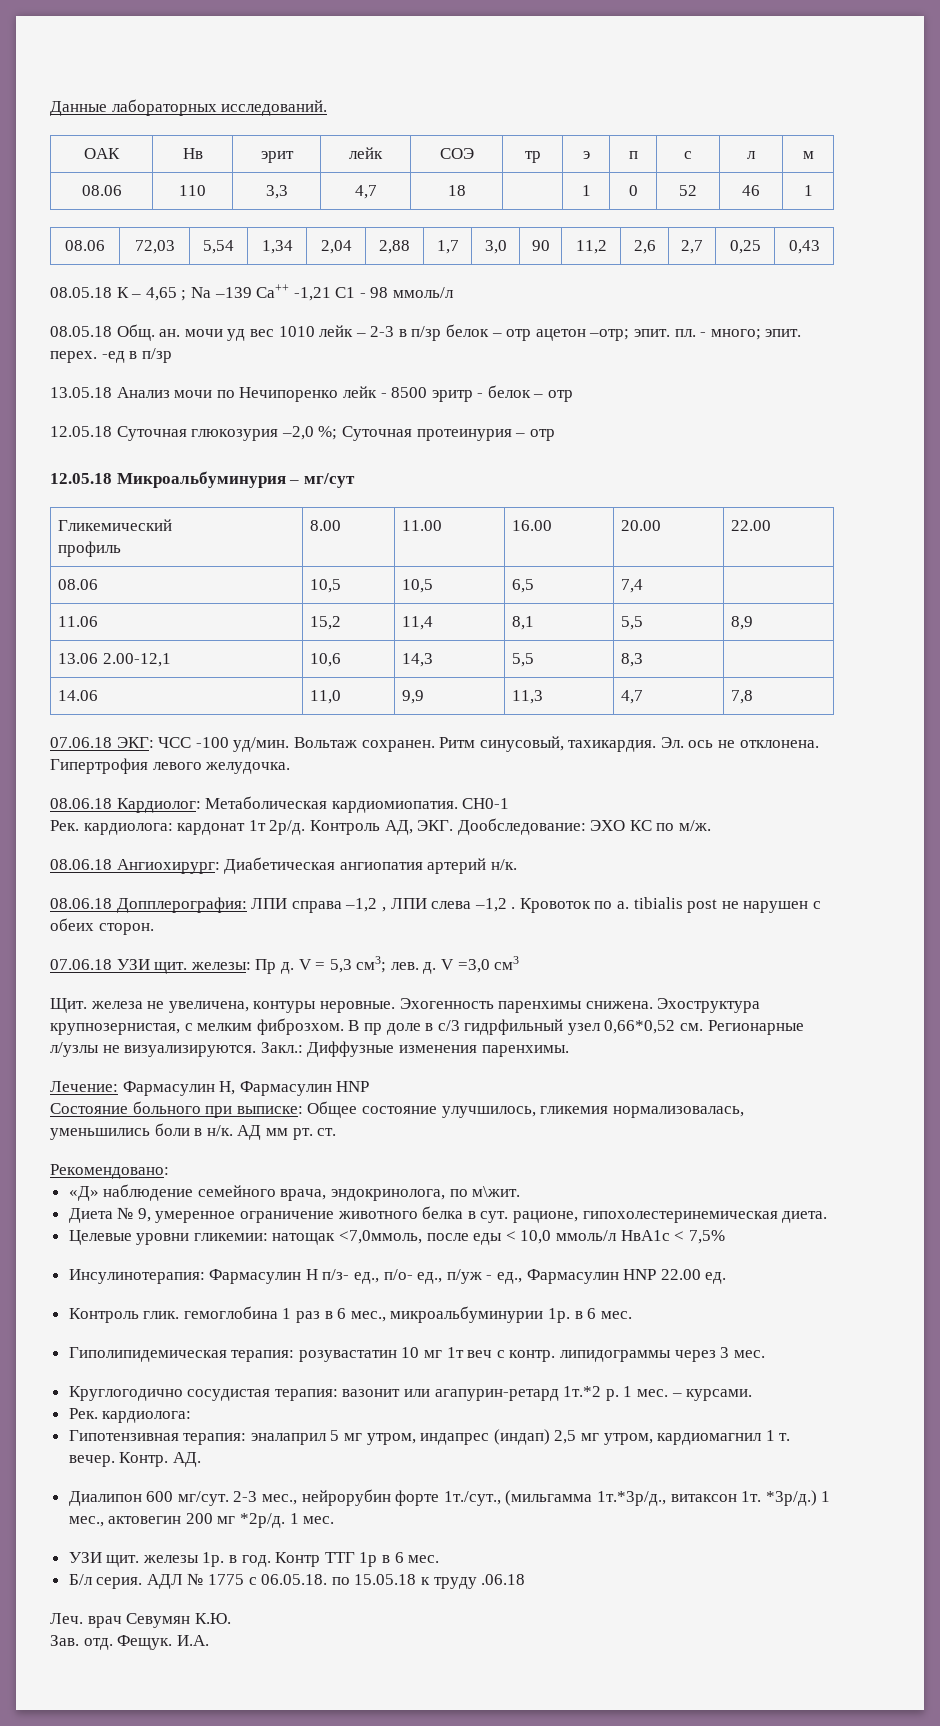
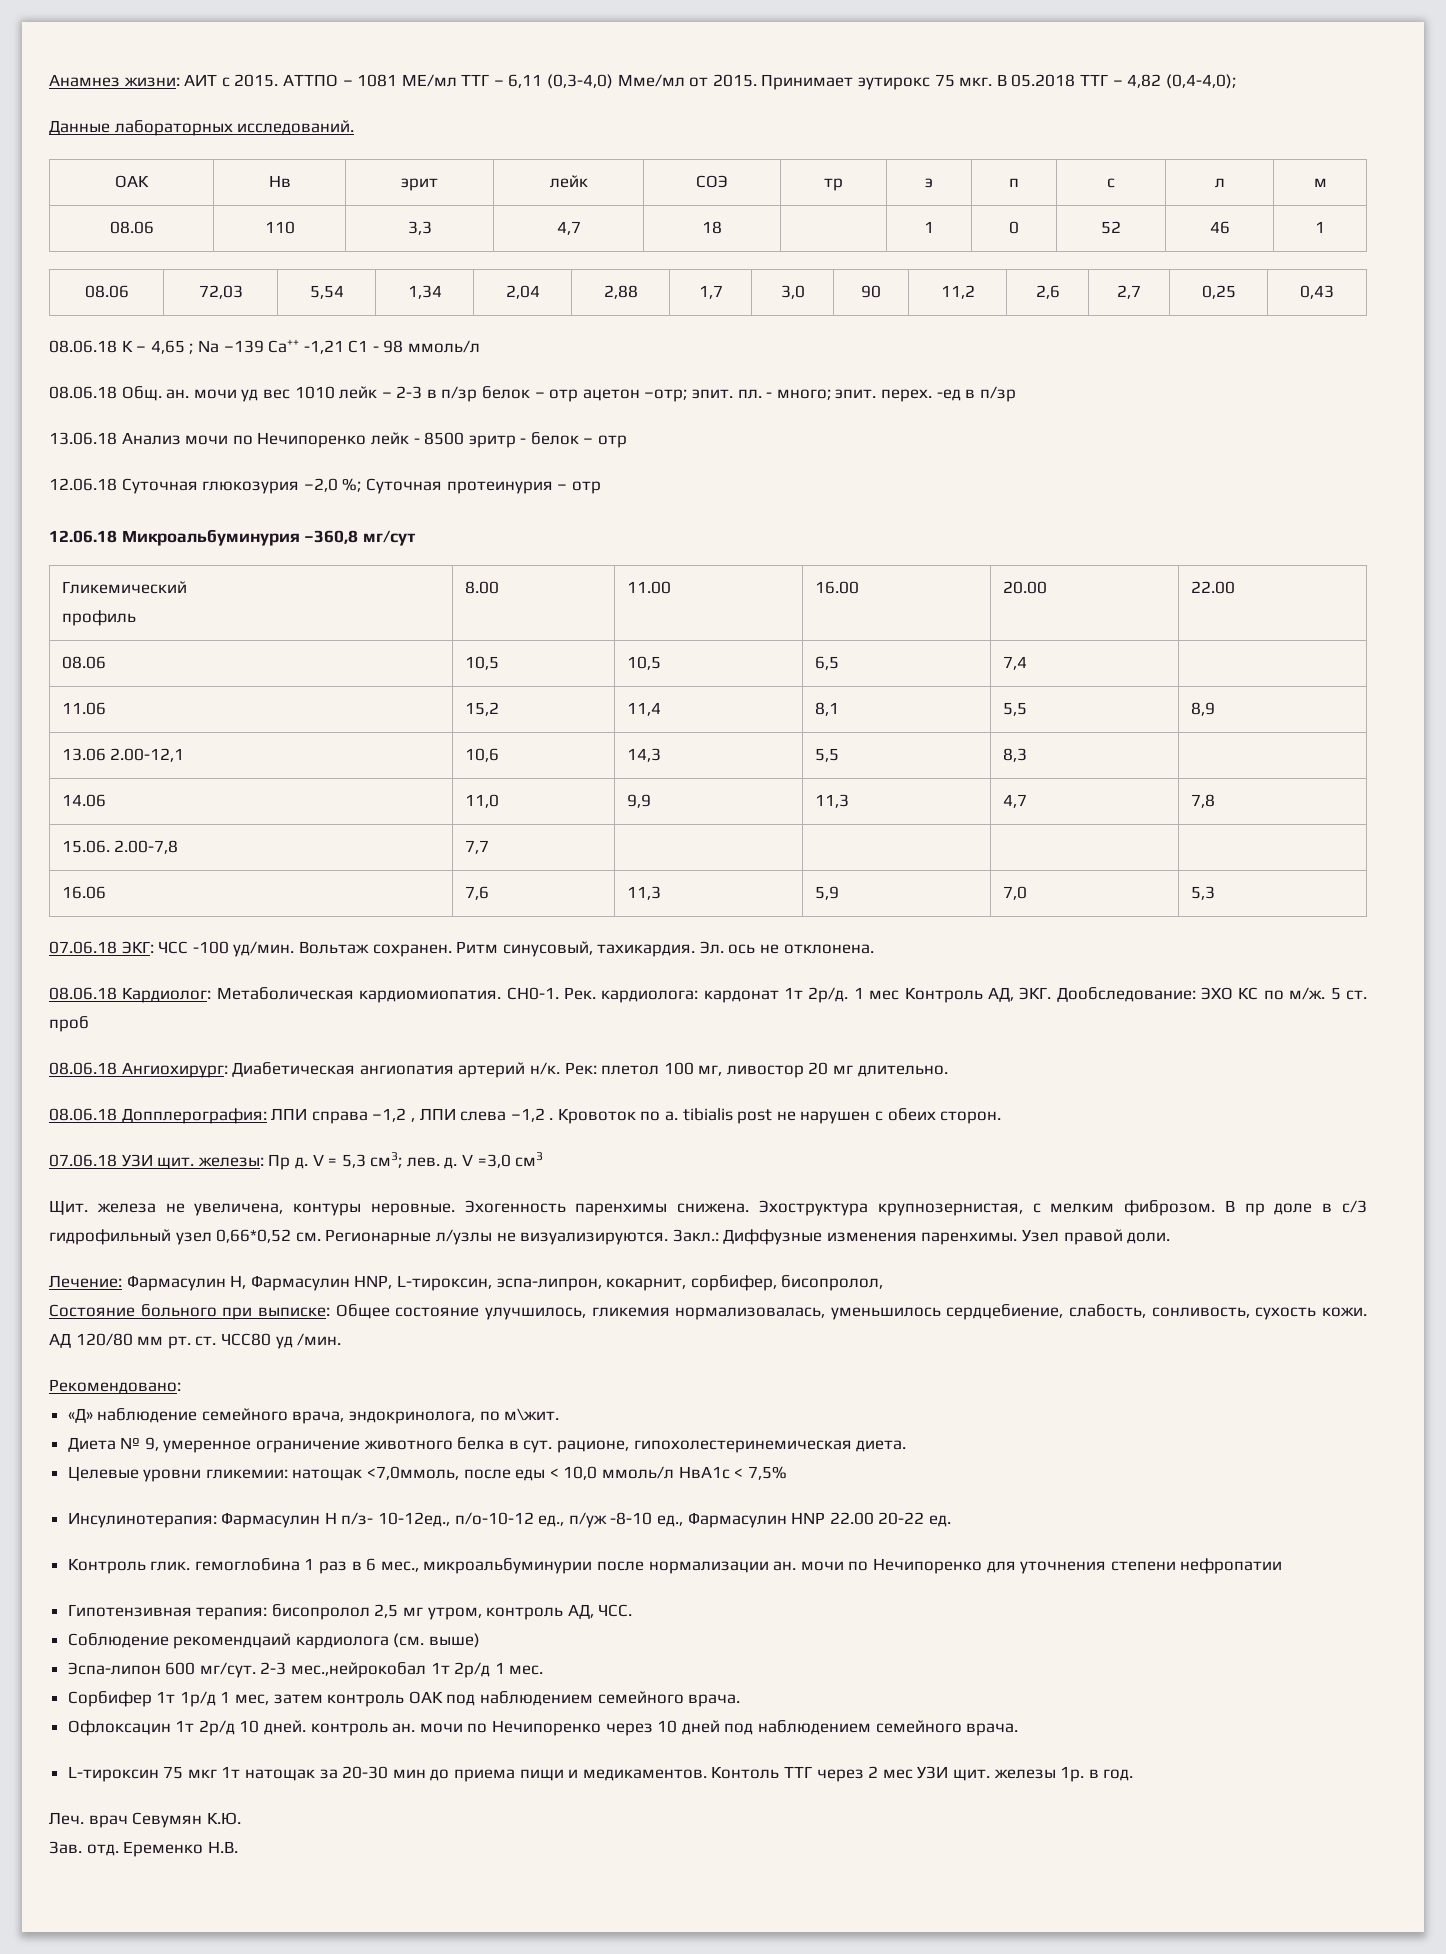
+ Анамнез жизни: АИТ с 2015. АТТПО – 1081 МЕ/мл ТТГ – 6,11 (0,3-4,0) Мме/мл от 2015. Принимает эутирокс 75 мкг. В 05.2018 ТТГ – 4,82 (0,4-4,0);
- 08.05.18 К – 4,65 ; Nа –139 Са++ -1,21 С1 - 98 ммоль/л
+ 08.06.18 К – 4,65 ; Nа –139 Са++ -1,21 С1 - 98 ммоль/л
- 08.05.18 Общ. ан. мочи уд вес 1010 лейк – 2-3 в п/зр белок – отр ацетон –отр; эпит. пл.
+ 08.06.18 Общ. ан. мочи уд вес 1010 лейк – 2-3 в п/зр белок – отр ацетон –отр; эпит. пл.
- 13.05.18 Анализ мочи по Нечипоренко лейк - 8500 эритр - белок – отр
+ 13.06.18 Анализ мочи по Нечипоренко лейк - 8500 эритр - белок – отр
- 12.05.18 Суточная глюкозурия –2,0 %; Суточная протеинурия – отр
+ 12.06.18 Суточная глюкозурия –2,0 %; Суточная протеинурия – отр
- 12.05.18 Микроальбуминурия – мг/сут
+ 12.06.18 Микроальбуминурия –360,8 мг/сут
+ 15.06. 2.00-7,8 | 7,7 | | | |
+ 16.06 | 7,6 | 11,3 | 5,9 | 7,0 | 5,3
- Гипертрофия левого желудочка.
- СН0-1
- Рек. кардиолога: кардонат 1т 2р/д.
+ СН0-1. Рек. кардиолога: кардонат 1т 2р/д.
- Контроль АД, ЭКГ. Дообследование: ЭХО КС по м/ж.
+ 1 мес Контроль АД, ЭКГ. Дообследование: ЭХО КС по м/ж. 5 ст. проб
+ Рек: плетол 100 мг, ливостор 20 мг длительно.
- Эхоструктура крупнозернистая, с мелким фиброзхом.
+ Эхоструктура крупнозернистая, с мелким фиброзом.
- В пр доле в с/3 гидрфильный узел 0,66*0,52 см. Регионарные л/узлы не визуализируются.
+ В пр доле в с/3 гидрофильный узел 0,66*0,52 см. Регионарные л/узлы не визуализируются.
+ Узел правой доли.
- Лечение: Фармасулин Н, Фармасулин НNР
+ Лечение: Фармасулин Н, Фармасулин НNР, L-тироксин, эспа-липрон, кокарнит, сорбифер, бисопролол,
- Состояние больного при выписке: Общее состояние улучшилось, гликемия нормализовалась, уменьшились боли в н/к. АД мм рт. ст.
+ Состояние больного при выписке: Общее состояние улучшилось, гликемия нормализовалась, уменьшилось сердцебиение, слабость, сонливость, сухость кожи. АД 120/80 мм рт. ст. ЧСС80 уд /мин.
- Инсулинотерапия: Фармасулин Н п/з- ед., п/о- ед., п/уж - ед., Фармасулин НNР 22.00 ед.
+ Инсулинотерапия: Фармасулин Н п/з- 10-12ед., п/о-10-12 ед., п/уж -8-10 ед., Фармасулин НNР 22.00 20-22 ед.
- Контроль глик. гемоглобина 1 раз в 6 мес., микроальбуминурии 1р. в 6 мес.
- Гиполипидемическая терапия: розувастатин 10 мг 1т веч с контр. липидограммы через 3 мес.
- Круглогодично сосудистая терапия: вазонит или агапурин-ретард 1т.*2 р. 1 мес. – курсами.
- Рек. кардиолога:
- Гипотензивная терапия: эналаприл 5 мг утром, индапрес (индап) 2,5 мг утром, кардиомагнил 1 т. вечер. Контр. АД.
- Диалипон 600 мг/сут. 2-3 мес., нейрорубин форте 1т./сут., (мильгамма 1т.*3р/д., витаксон 1т. *3р/д.) 1 мес., актовегин 200 мг *2р/д. 1 мес.
- УЗИ щит. железы 1р. в год. Контр ТТГ 1р в 6 мес.
- Б/л серия. АДЛ № 1775 с 06.05.18. по 15.05.18 к труду .06.18
+ Контроль глик. гемоглобина 1 раз в 6 мес., микроальбуминурии после нормализации ан. мочи по Нечипоренко для уточнения степени нефропатии
+ Гипотензивная терапия: бисопролол 2,5 мг утром, контроль АД, ЧСС.
+ Соблюдение рекомендцаий кардиолога (см. выше)
+ Эспа-липон 600 мг/сут. 2-3 мес.,нейрокобал 1т 2р/д 1 мес.
+ Сорбифер 1т 1р/д 1 мес, затем контроль ОАК под наблюдением семейного врача.
+ Офлоксацин 1т 2р/д 10 дней. контроль ан. мочи по Нечипоренко через 10 дней под наблюдением семейного врача.
+ L-тироксин 75 мкг 1т натощак за 20-30 мин до приема пищи и медикаментов. Контоль ТТГ через 2 мес УЗИ щит. железы 1р. в год.
- Фещук. И.А.
+ Еременко Н.В.

